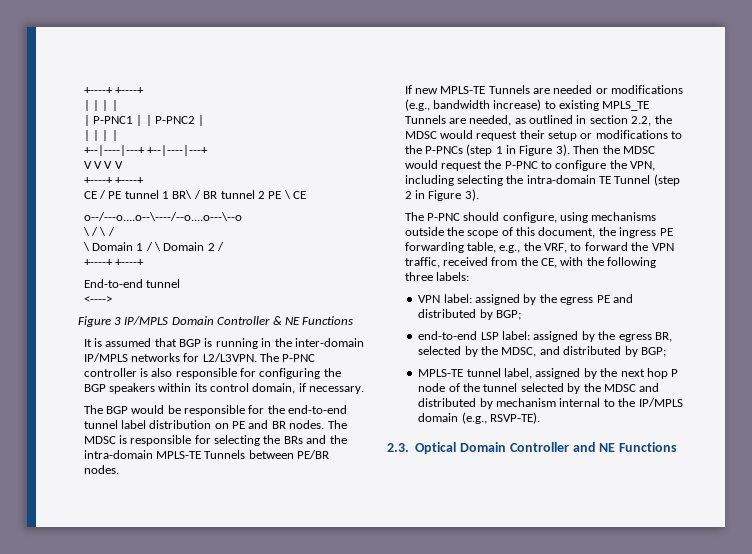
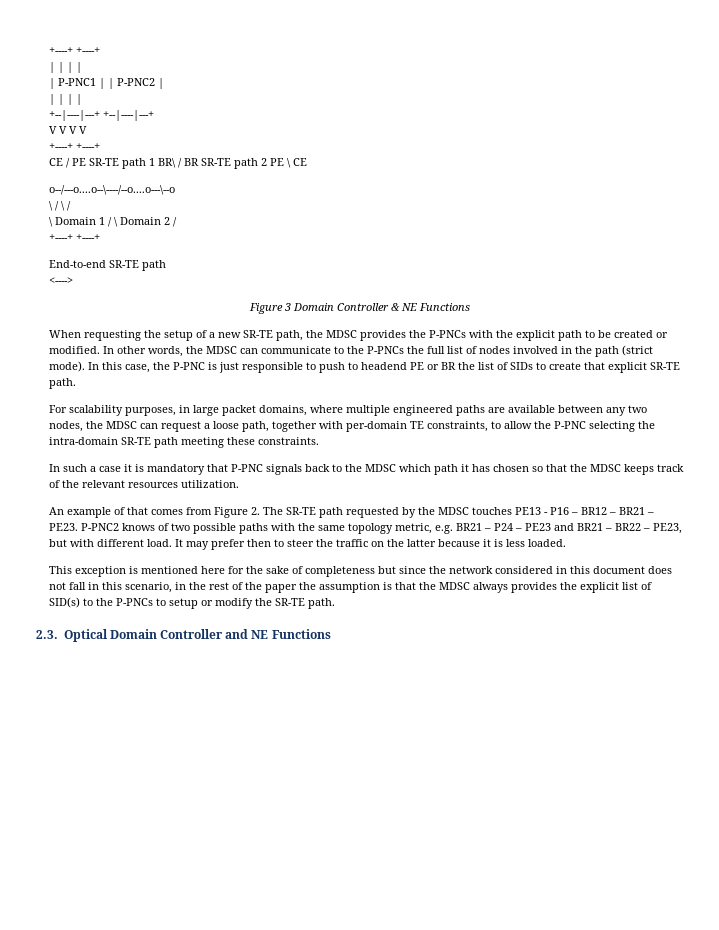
- CE / PE tunnel 1 BR\ / BR tunnel 2 PE \ CE
+ CE / PE SR-TE path 1 BR\ / BR SR-TE path 2 PE \ CE
- End-to-end tunnel
+ End-to-end SR-TE path
- Figure 3 IP/MPLS Domain Controller & NE Functions
+ Figure 3 Domain Controller & NE Functions
- It is assumed that BGP is running in the inter-domain IP/MPLS networks for L2/L3VPN. The P-PNC controller is also responsible for configuring the BGP speakers within its control domain, if necessary.
- The BGP would be responsible for the end-to-end tunnel label distribution on PE and BR nodes. The MDSC is responsible for selecting the BRs and the intra-domain MPLS-TE Tunnels between PE/BR nodes.
- If new MPLS-TE Tunnels are needed or modifications (e.g., bandwidth increase) to existing MPLS_TE Tunnels are needed, as outlined in section 2.2, the MDSC would request their setup or modifications to the P-PNCs (step 1 in Figure 3). Then the MDSC would request the P-PNC to configure the VPN, including selecting the intra-domain TE Tunnel (step 2 in Figure 3).
- The P-PNC should configure, using mechanisms outside the scope of this document, the ingress PE forwarding table, e.g., the VRF, to forward the VPN traffic, received from the CE, with the following three labels:
- VPN label: assigned by the egress PE and distributed by BGP;
- end-to-end LSP label: assigned by the egress BR, selected by the MDSC, and distributed by BGP;
- MPLS-TE tunnel label, assigned by the next hop P node of the tunnel selected by the MDSC and distributed by mechanism internal to the IP/MPLS domain (e.g., RSVP-TE).
+ When requesting the setup of a new SR-TE path, the MDSC provides the P-PNCs with the explicit path to be created or modified. In other words, the MDSC can communicate to the P-PNCs the full list of nodes involved in the path (strict mode). In this case, the P-PNC is just responsible to push to headend PE or BR the list of SIDs to create that explicit SR-TE path.
+ For scalability purposes, in large packet domains, where multiple engineered paths are available between any two nodes, the MDSC can request a loose path, together with per-domain TE constraints, to allow the P-PNC selecting the intra-domain SR-TE path meeting these constraints.
+ In such a case it is mandatory that P-PNC signals back to the MDSC which path it has chosen so that the MDSC keeps track of the relevant resources utilization.
+ An example of that comes from Figure 2. The SR-TE path requested by the MDSC touches PE13 - P16 – BR12 – BR21 – PE23. P-PNC2 knows of two possible paths with the same topology metric, e.g. BR21 – P24 – PE23 and BR21 – BR22 – PE23, but with different load. It may prefer then to steer the traffic on the latter because it is less loaded.
+ This exception is mentioned here for the sake of completeness but since the network considered in this document does not fall in this scenario, in the rest of the paper the assumption is that the MDSC always provides the explicit list of SID(s) to the P-PNCs to setup or modify the SR-TE path.

